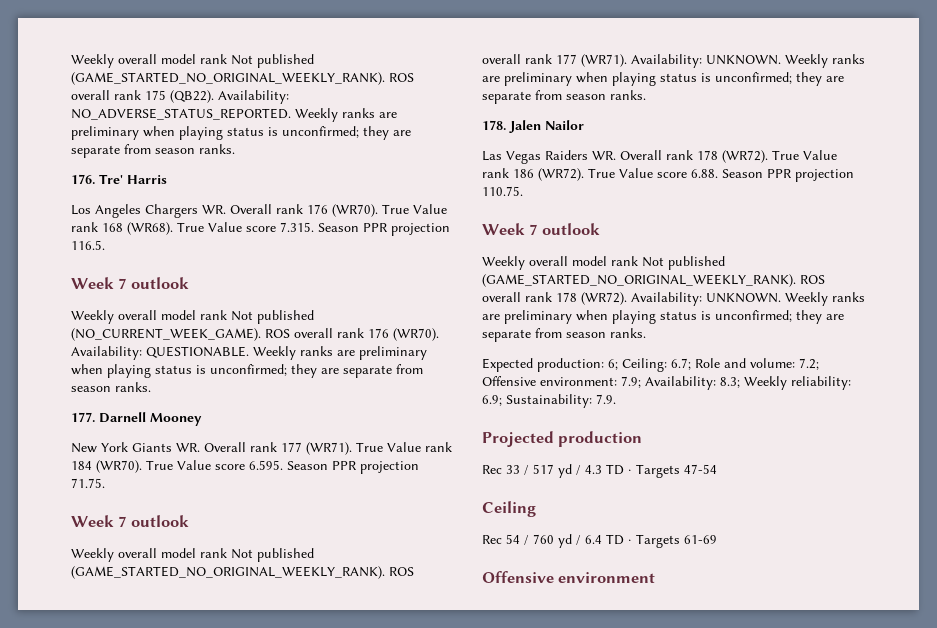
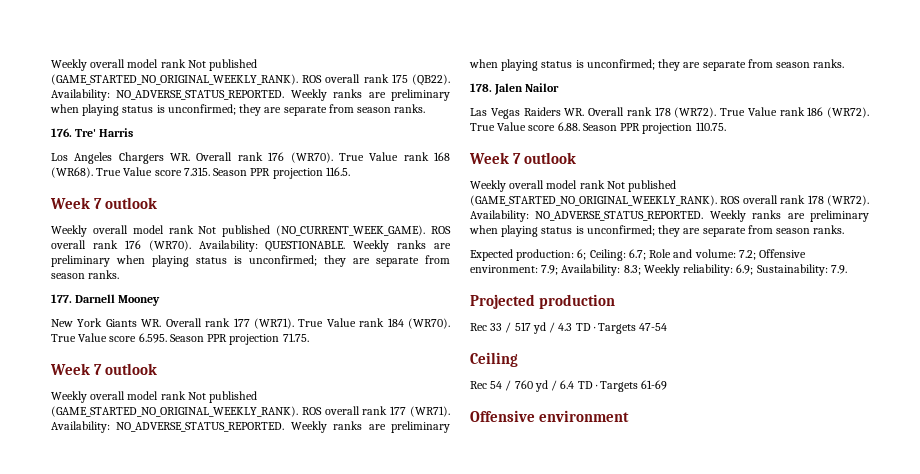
- ROS overall rank 177 (WR71). Availability: UNKNOWN.
+ ROS overall rank 177 (WR71). Availability: NO_ADVERSE_STATUS_REPORTED.
- ROS overall rank 178 (WR72). Availability: UNKNOWN.
+ ROS overall rank 178 (WR72). Availability: NO_ADVERSE_STATUS_REPORTED.

